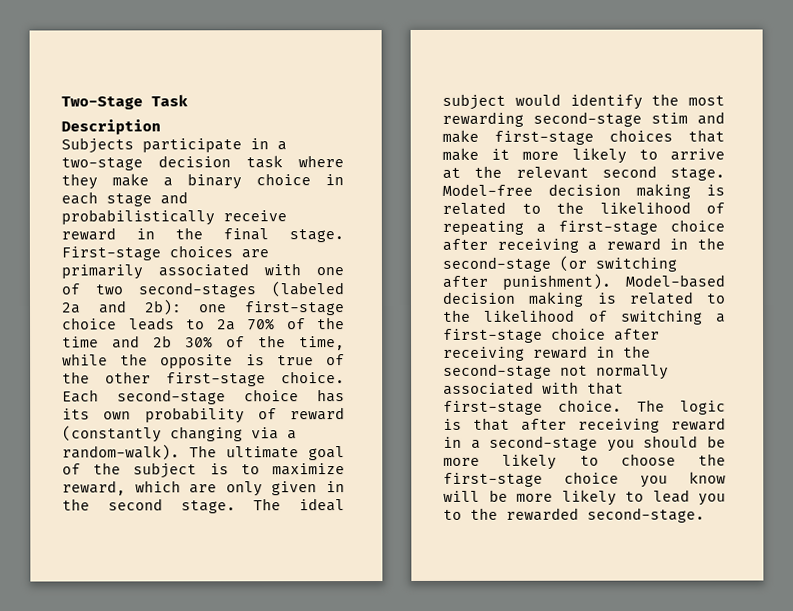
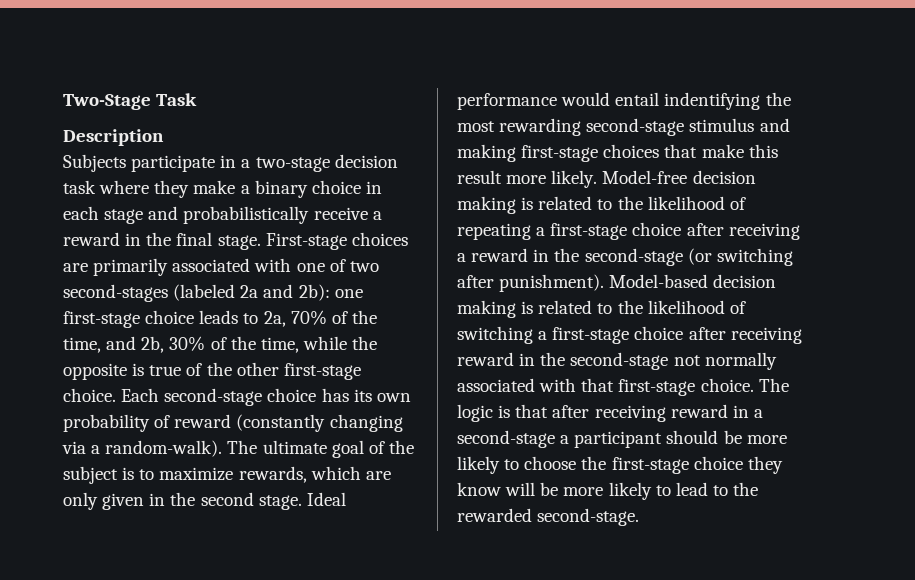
- Subjects participate in a two-stage decision task where they make a binary choice in each stage and probabilistically receive reward in the final stage.
+ Subjects participate in a two-stage decision task where they make a binary choice in each stage and probabilistically receive a reward in the final stage.
- First-stage choices are primarily associated with one of two second-stages (labeled 2a and 2b): one first-stage choice leads to 2a 70% of the time and 2b 30% of the time, while the opposite is true of the other first-stage choice.
+ First-stage choices are primarily associated with one of two second-stages (labeled 2a and 2b): one first-stage choice leads to 2a, 70% of the time, and 2b, 30% of the time, while the opposite is true of the other first-stage choice.
- The ultimate goal of the subject is to maximize reward, which are only given in the second stage.
+ The ultimate goal of the subject is to maximize rewards, which are only given in the second stage.
- The ideal subject would identify the most rewarding second-stage stim and make first-stage choices that make it more likely to arrive at the relevant second stage.
+ Ideal performance would entail indentifying the most rewarding second-stage stimulus and making first-stage choices that make this result more likely.
- The logic is that after receiving reward in a second-stage you should be more likely to choose the first-stage choice you know will be more likely to lead you to the rewarded second-stage.
+ The logic is that after receiving reward in a second-stage a participant should be more likely to choose the first-stage choice they know will be more likely to lead to the rewarded second-stage.

